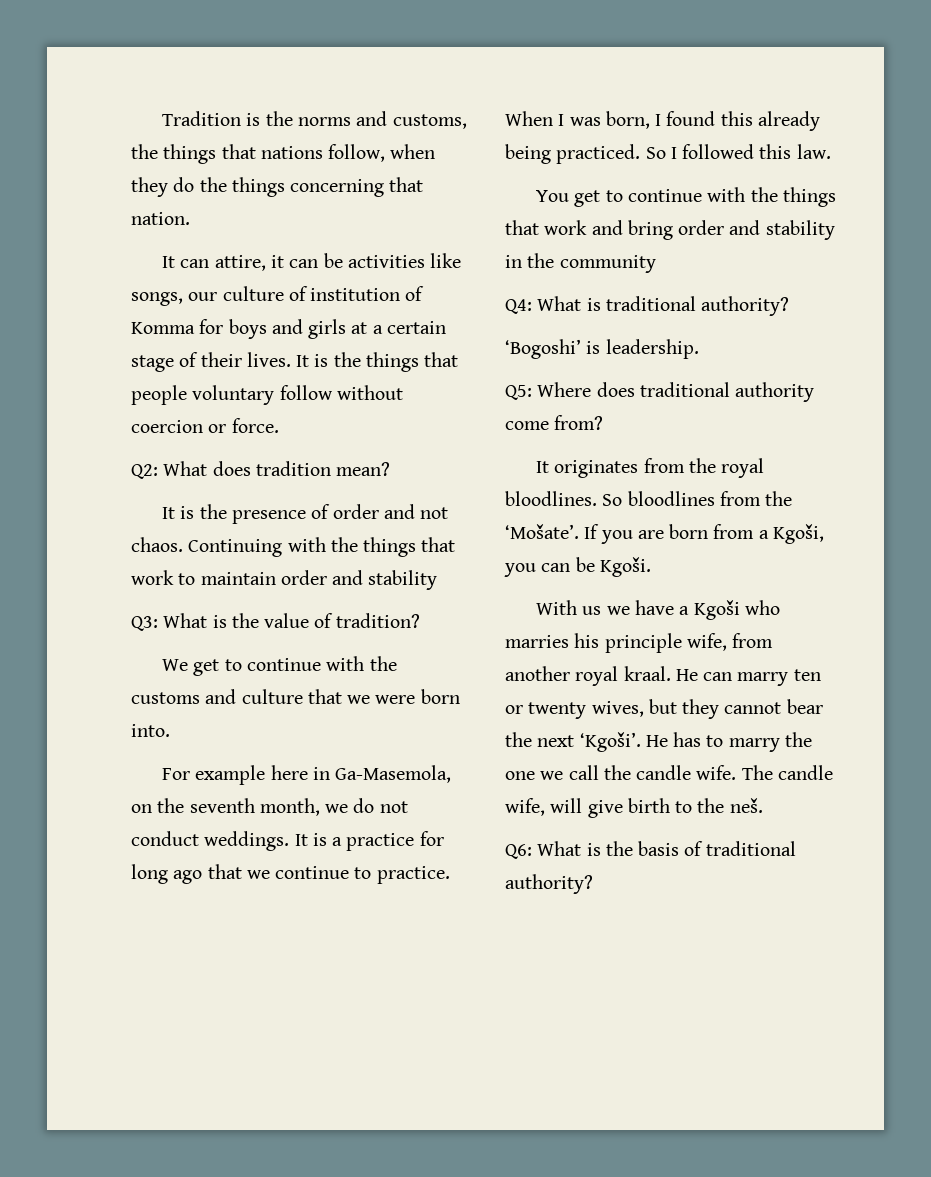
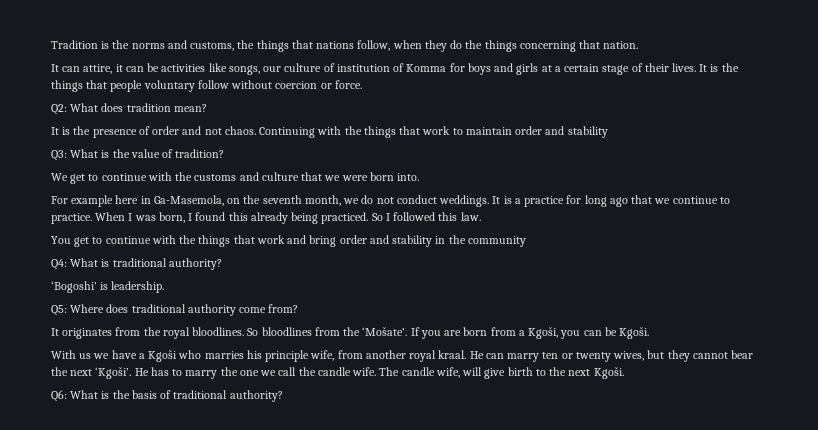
- The candle wife, will give birth to the neš.
+ The candle wife, will give birth to the next Kgoši.

